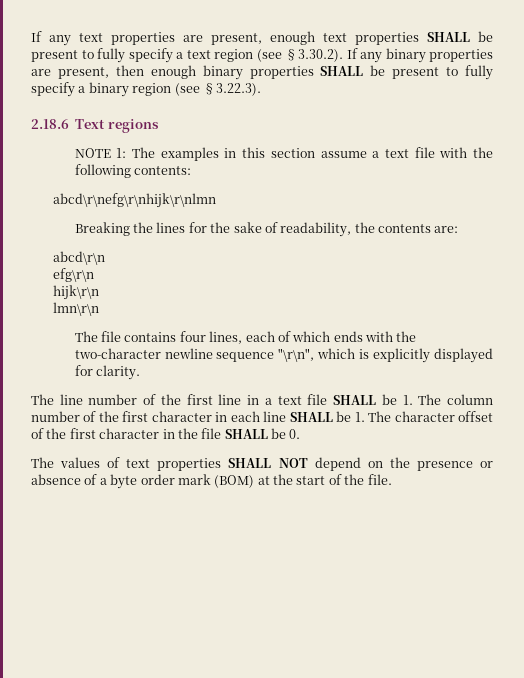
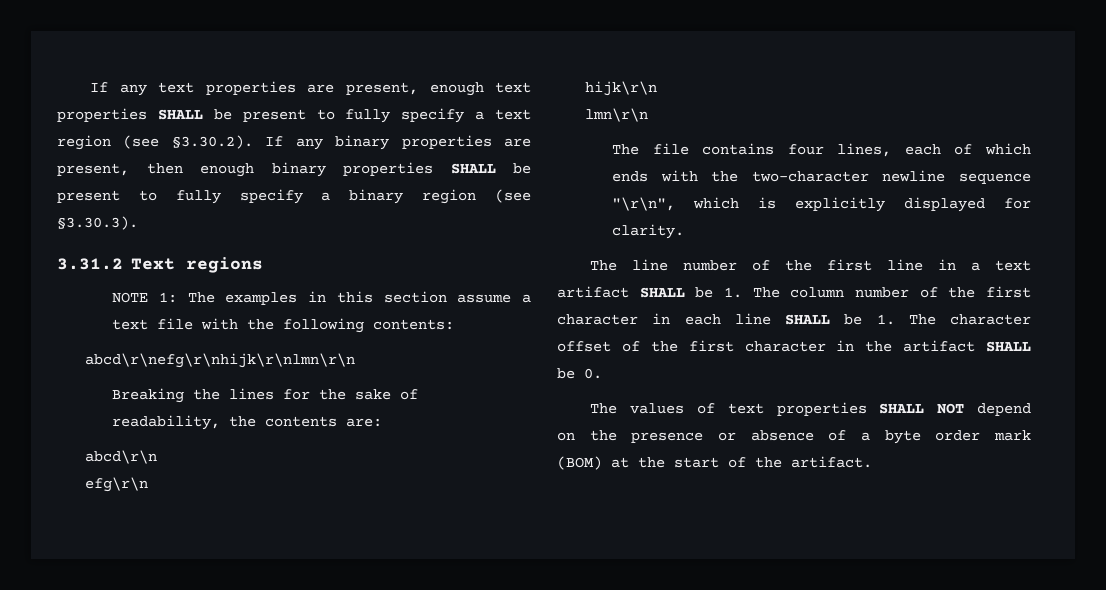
- If any text properties are present, enough text properties SHALL be present to fully specify a text region (see §3.30.2). If any binary properties are present, then enough binary properties SHALL be present to fully specify a binary region (see §3.22.3).
- 2.18.6 Text regions
+ If any text properties are present, enough text properties SHALL be present to fully specify a text region (see §3.30.2). If any binary properties are present, then enough binary properties SHALL be present to fully specify a binary region (see §3.30.3).
+ 3.31.2 Text regions
- abcd\r\nefg\r\nhijk\r\nlmn
+ abcd\r\nefg\r\nhijk\r\nlmn\r\n
- The line number of the first line in a text file SHALL be 1. The column number of the first character in each line SHALL be 1. The character offset of the first character in the file SHALL be 0.
+ The line number of the first line in a text artifact SHALL be 1. The column number of the first character in each line SHALL be 1. The character offset of the first character in the artifact SHALL be 0.
- The values of text properties SHALL NOT depend on the presence or absence of a byte order mark (BOM) at the start of the file.
+ The values of text properties SHALL NOT depend on the presence or absence of a byte order mark (BOM) at the start of the artifact.

